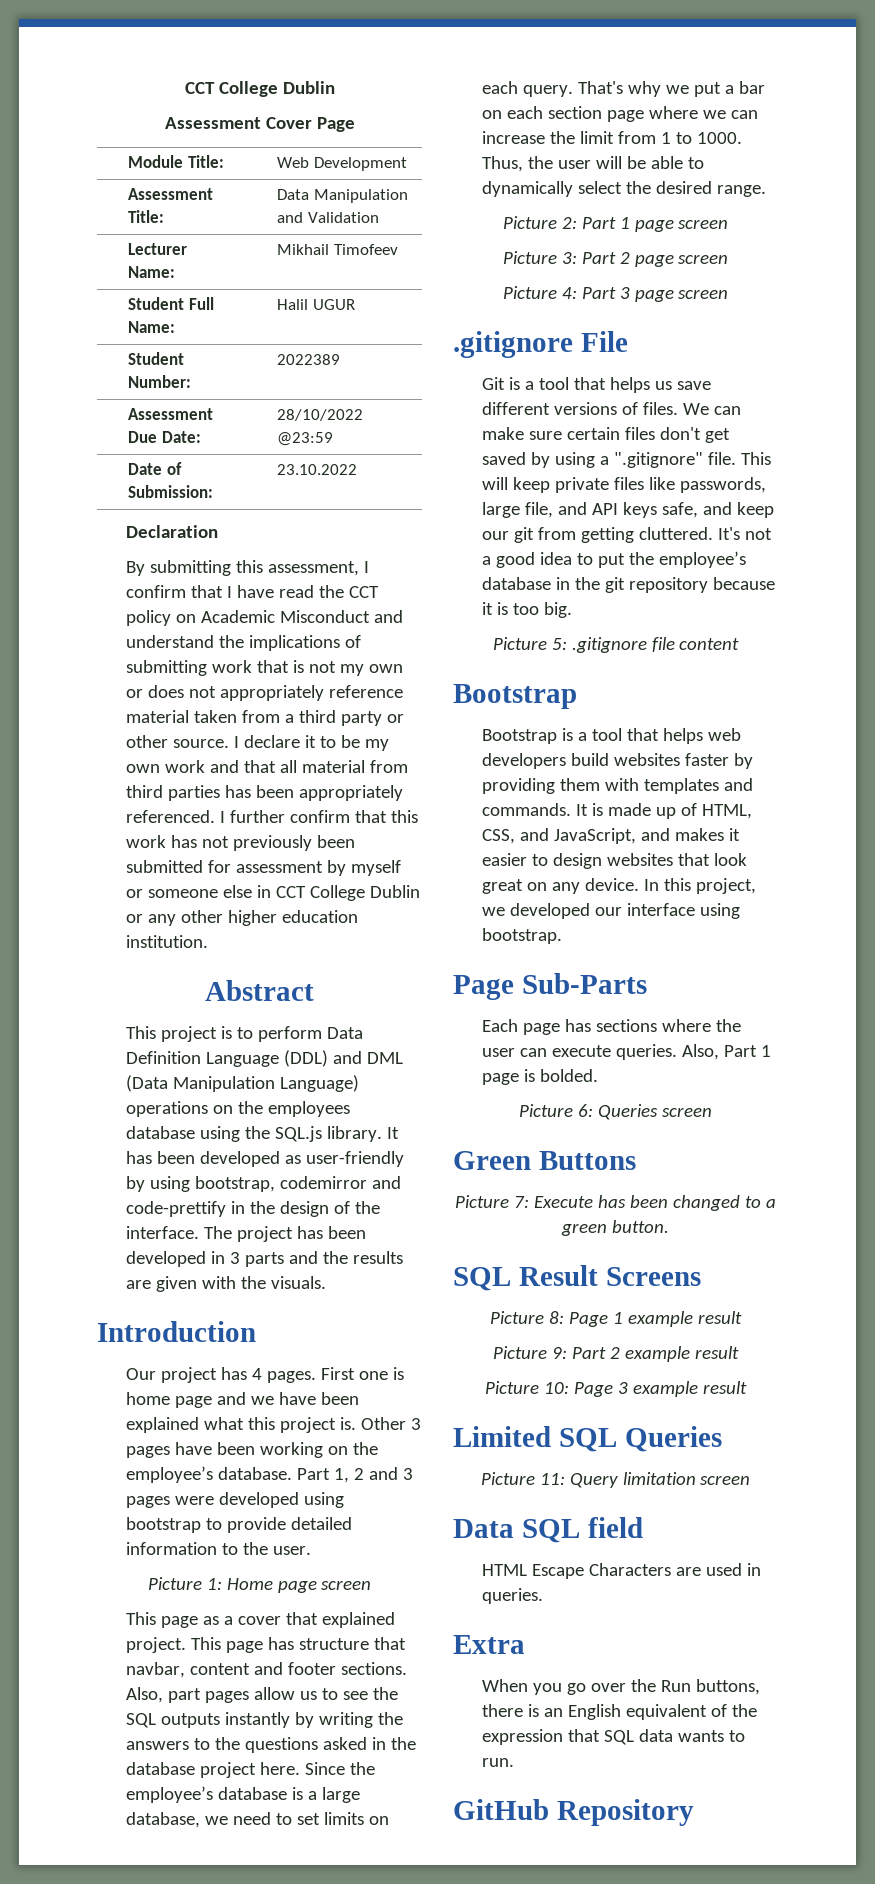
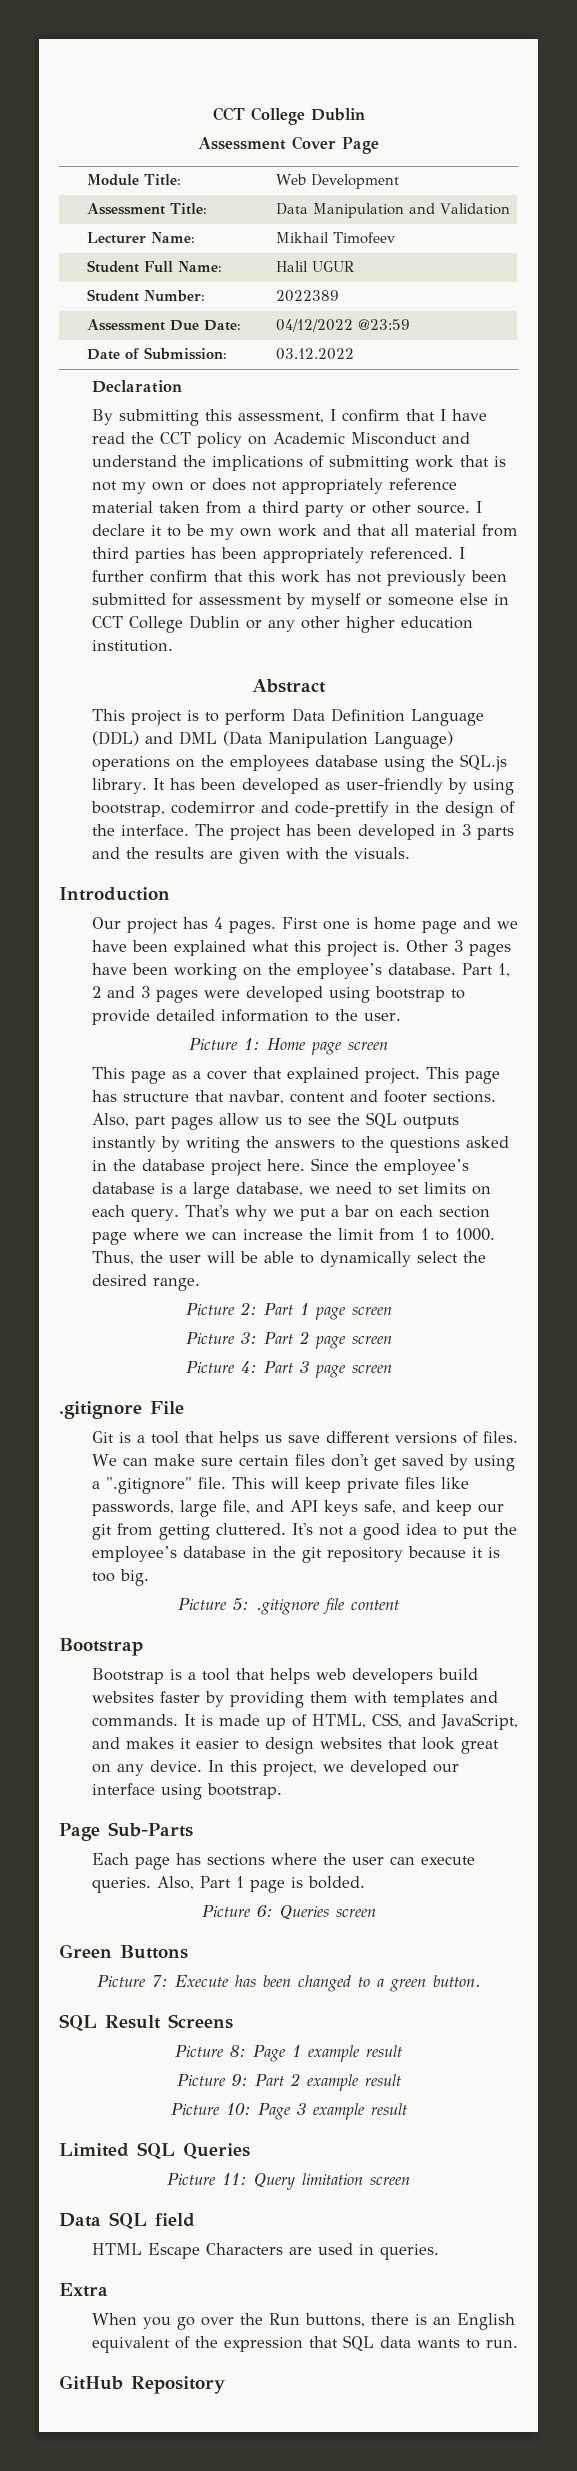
- Assessment Due Date: | 28/10/2022 @23:59
+ Assessment Due Date: | 04/12/2022 @23:59
- Date of Submission: | 23.10.2022
+ Date of Submission: | 03.12.2022

